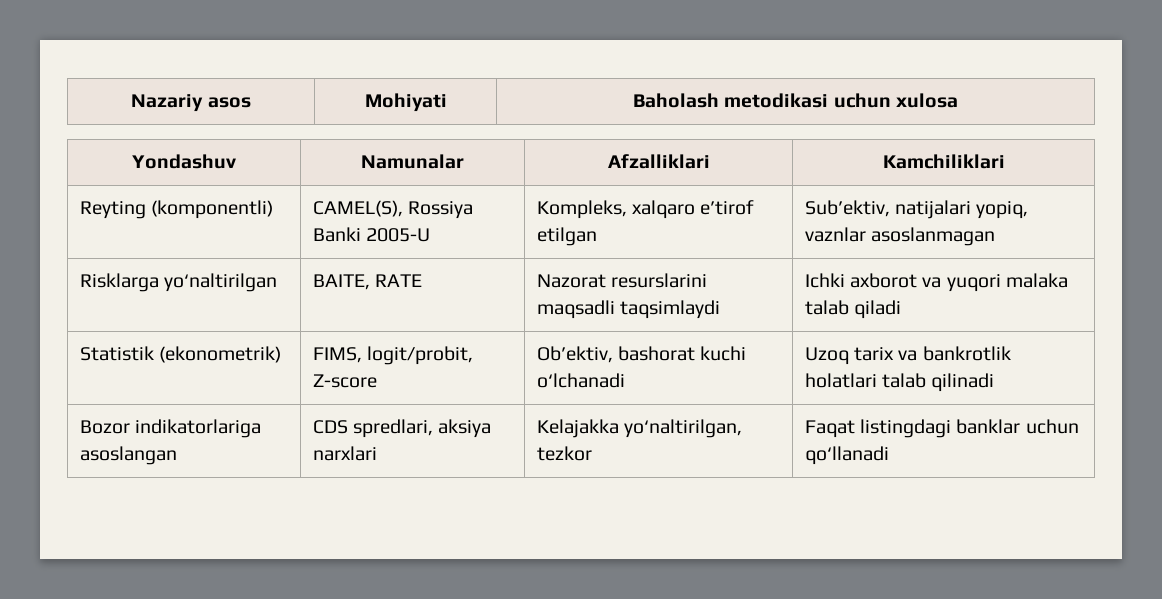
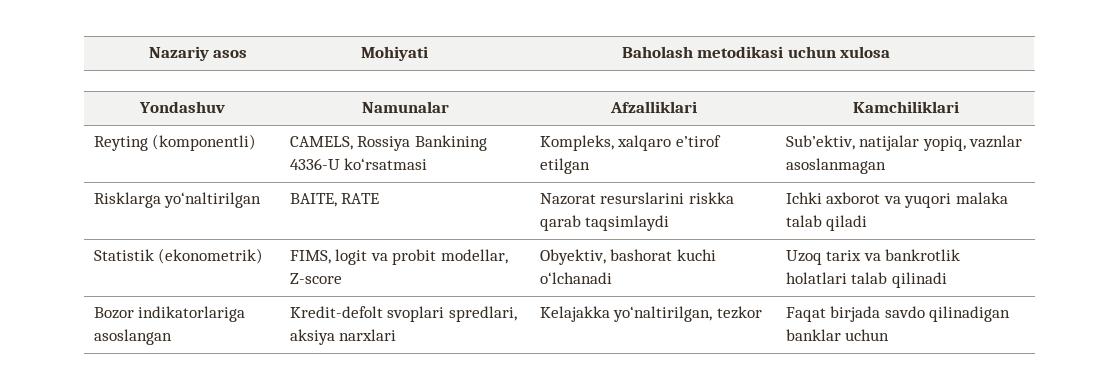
- Reyting (komponentli) | CAMEL(S), Rossiya Banki 2005-U | Kompleks, xalqaro e’tirof etilgan | Sub’ektiv, natijalari yopiq, vaznlar asoslanmagan
+ Reyting (komponentli) | CAMELS, Rossiya Bankining 4336-U ko‘rsatmasi | Kompleks, xalqaro e’tirof etilgan | Sub’ektiv, natijalar yopiq, vaznlar asoslanmagan
- Risklarga yo‘naltirilgan | BAITE, RATE | Nazorat resurslarini maqsadli taqsimlaydi | Ichki axborot va yuqori malaka talab qiladi
+ Risklarga yo‘naltirilgan | BAITE, RATE | Nazorat resurslarini riskka qarab taqsimlaydi | Ichki axborot va yuqori malaka talab qiladi
- Statistik (ekonometrik) | FIMS, logit/probit, Z-score | Ob’ektiv, bashorat kuchi o‘lchanadi | Uzoq tarix va bankrotlik holatlari talab qilinadi
+ Statistik (ekonometrik) | FIMS, logit va probit modellar, Z-score | Obyektiv, bashorat kuchi o‘lchanadi | Uzoq tarix va bankrotlik holatlari talab qilinadi
- Bozor indikatorlariga asoslangan | CDS spredlari, aksiya narxlari | Kelajakka yo‘naltirilgan, tezkor | Faqat listingdagi banklar uchun qo‘llanadi
+ Bozor indikatorlariga asoslangan | Kredit-defolt svoplari spredlari, aksiya narxlari | Kelajakka yo‘naltirilgan, tezkor | Faqat birjada savdo qilinadigan banklar uchun

